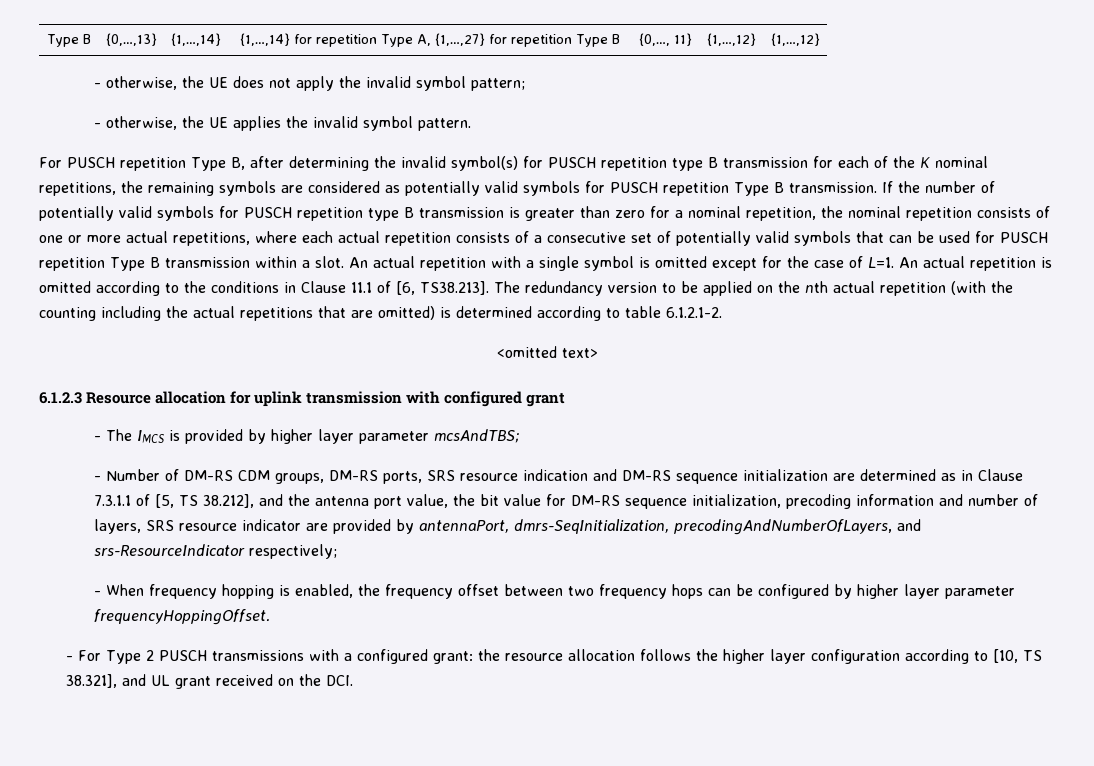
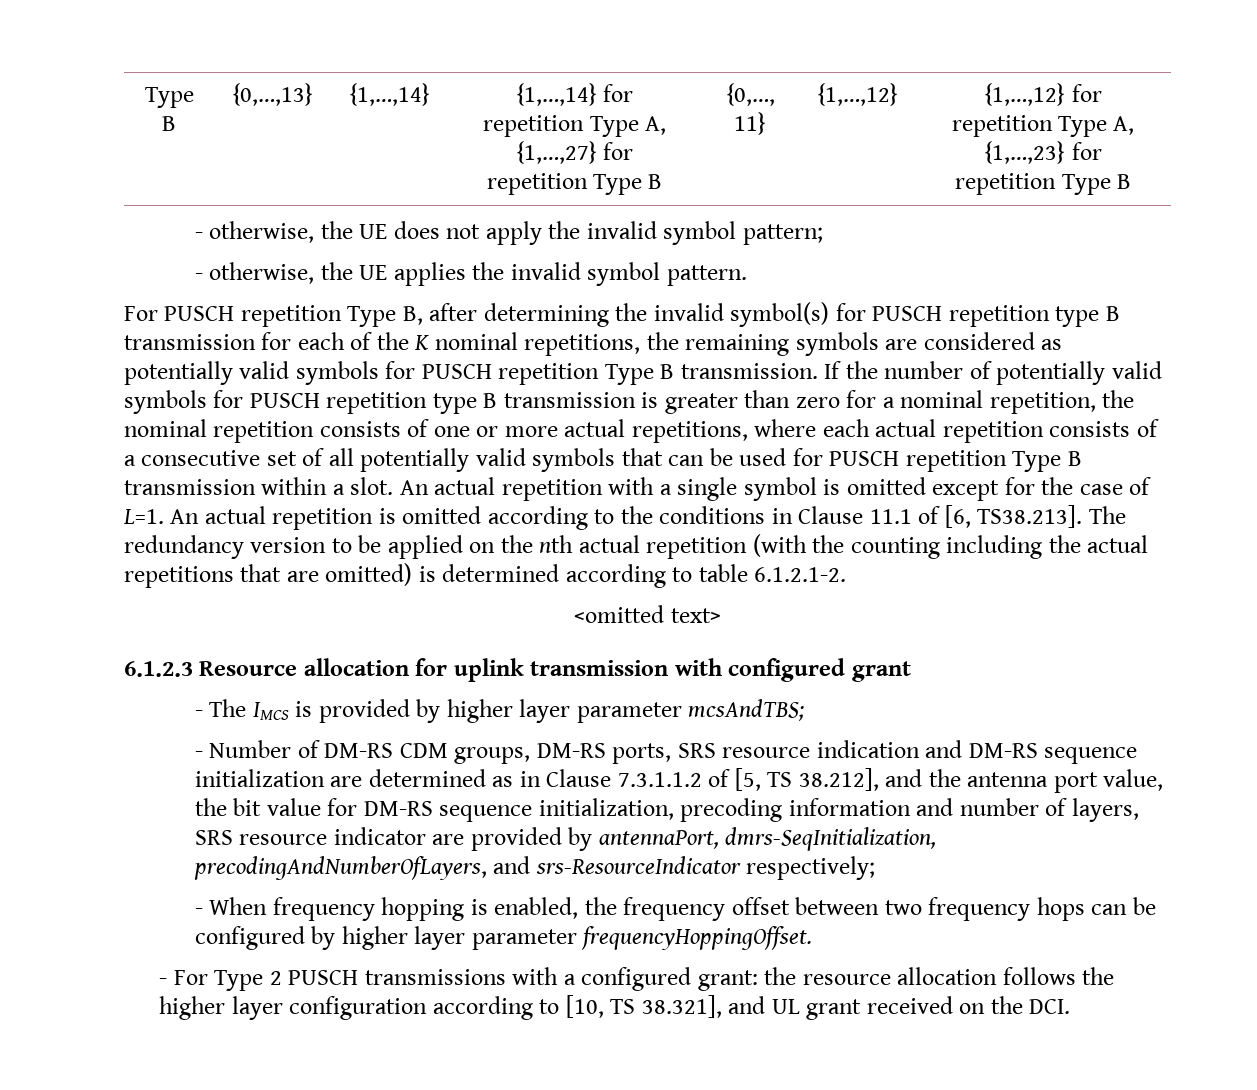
- Type B | {0,…,13} | {1,…,14} | {1,…,14} for repetition Type A, {1,…,27} for repetition Type B | {0,…, 11} | {1,…,12} | {1,…,12}
+ Type B | {0,…,13} | {1,…,14} | {1,…,14} for repetition Type A, {1,…,27} for repetition Type B | {0,…, 11} | {1,…,12} | {1,…,12} for repetition Type A, {1,…,23} for repetition Type B
- If the number of potentially valid symbols for PUSCH repetition type B transmission is greater than zero for a nominal repetition, the nominal repetition consists of one or more actual repetitions, where each actual repetition consists of a consecutive set of potentially valid symbols that can be used for PUSCH repetition Type B transmission within a slot.
+ If the number of potentially valid symbols for PUSCH repetition type B transmission is greater than zero for a nominal repetition, the nominal repetition consists of one or more actual repetitions, where each actual repetition consists of a consecutive set of all potentially valid symbols that can be used for PUSCH repetition Type B transmission within a slot.
- - Number of DM-RS CDM groups, DM-RS ports, SRS resource indication and DM-RS sequence initialization are determined as in Clause 7.3.1.1 of [5, TS 38.212], and the antenna port value, the bit value for DM-RS sequence initialization, precoding information and number of layers, SRS resource indicator are provided by antennaPort, dmrs-SeqInitialization, precodingAndNumberOfLayers, and srs-ResourceIndicator respectively;
+ - Number of DM-RS CDM groups, DM-RS ports, SRS resource indication and DM-RS sequence initialization are determined as in Clause 7.3.1.1.2 of [5, TS 38.212], and the antenna port value, the bit value for DM-RS sequence initialization, precoding information and number of layers, SRS resource indicator are provided by antennaPort, dmrs-SeqInitialization, precodingAndNumberOfLayers, and srs-ResourceIndicator respectively;

